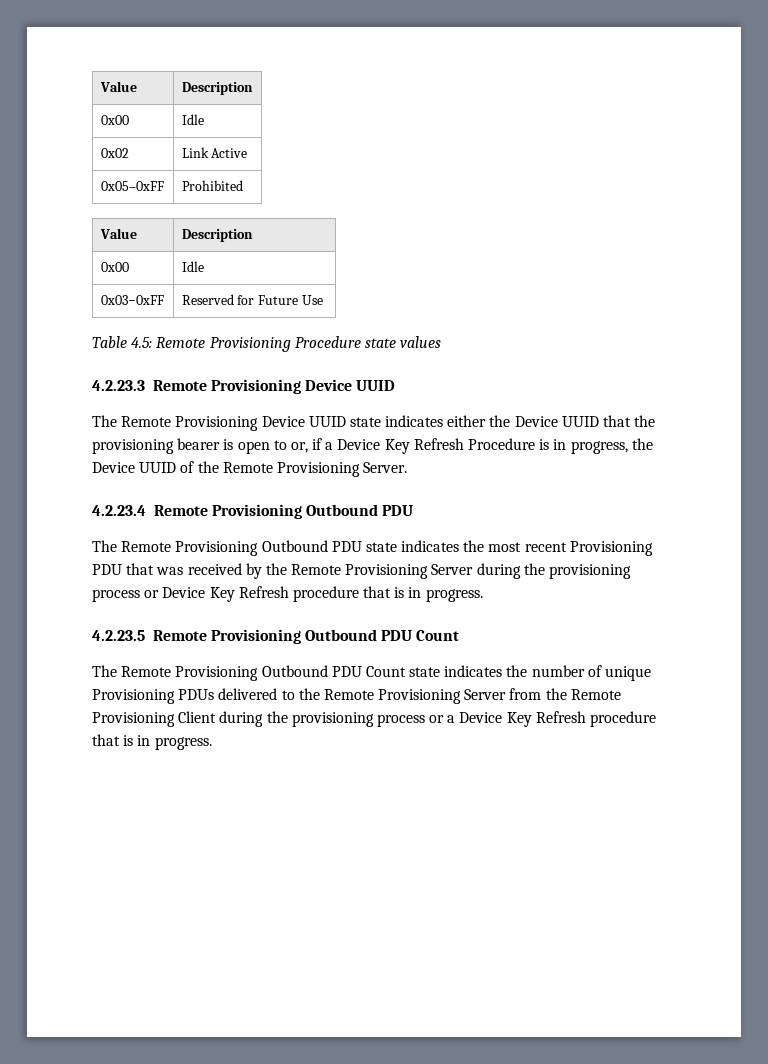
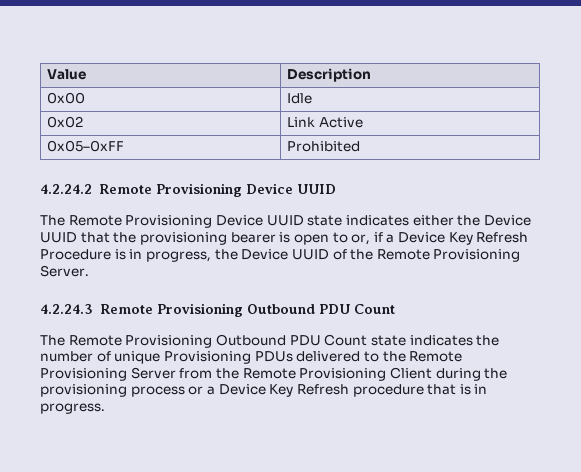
  0x05–0xFF | Prohibited
- Value | Description
- 0x00 | Idle
- 0x03−0xFF | Reserved for Future Use
- Table 4.5: Remote Provisioning Procedure state values
- 4.2.23.3 Remote Provisioning Device UUID
+ 4.2.24.2 Remote Provisioning Device UUID
- 4.2.23.4 Remote Provisioning Outbound PDU
- The Remote Provisioning Outbound PDU state indicates the most recent Provisioning PDU that was received by the Remote Provisioning Server during the provisioning process or Device Key Refresh procedure that is in progress.
- 4.2.23.5 Remote Provisioning Outbound PDU Count
+ 4.2.24.3 Remote Provisioning Outbound PDU Count

